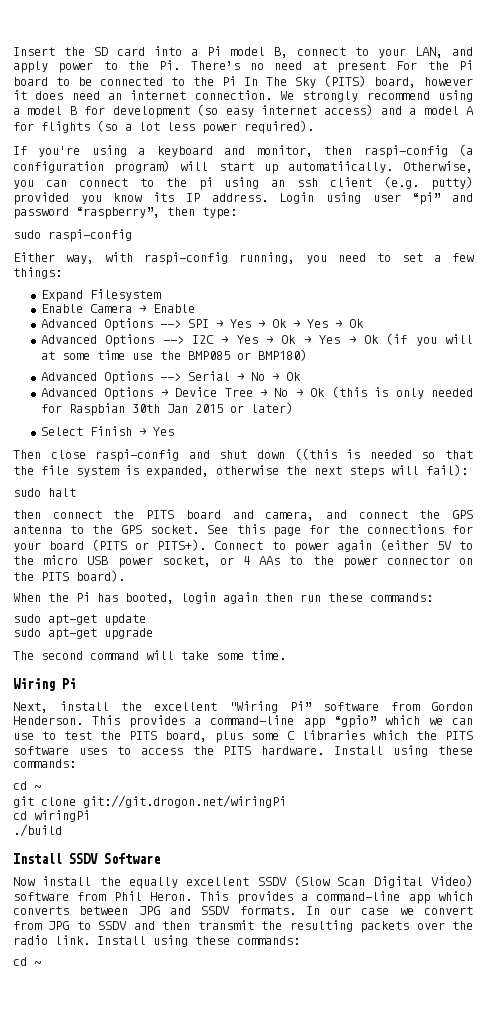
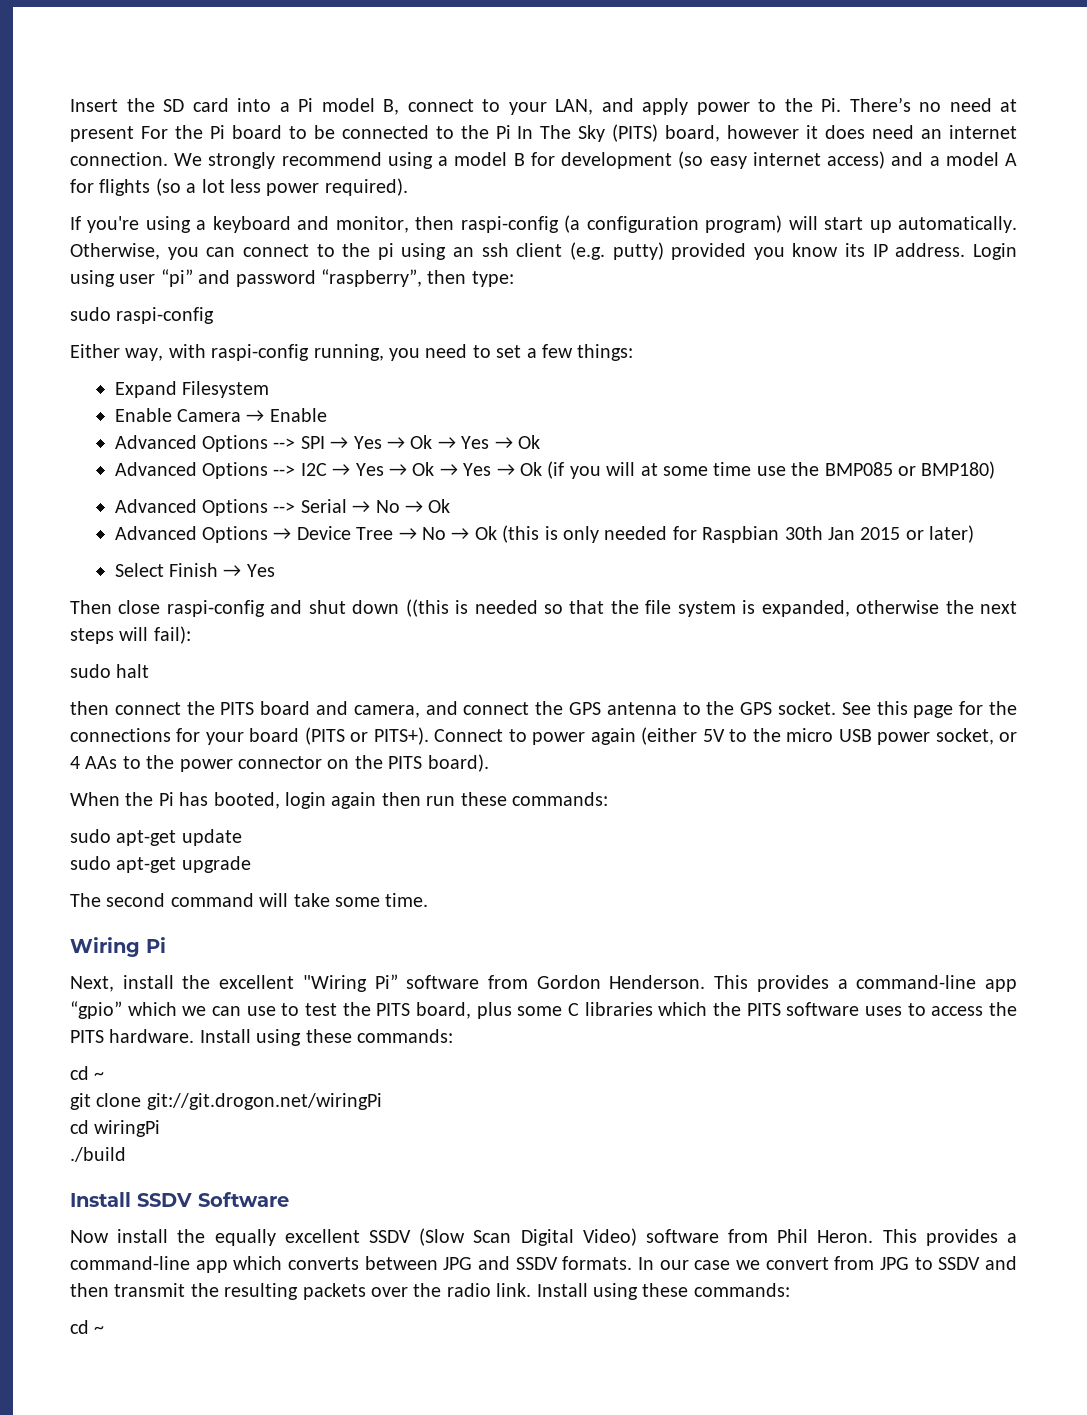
- If you're using a keyboard and monitor, then raspi-config (a configuration program) will start up automatiically.
+ If you're using a keyboard and monitor, then raspi-config (a configuration program) will start up automatically.

